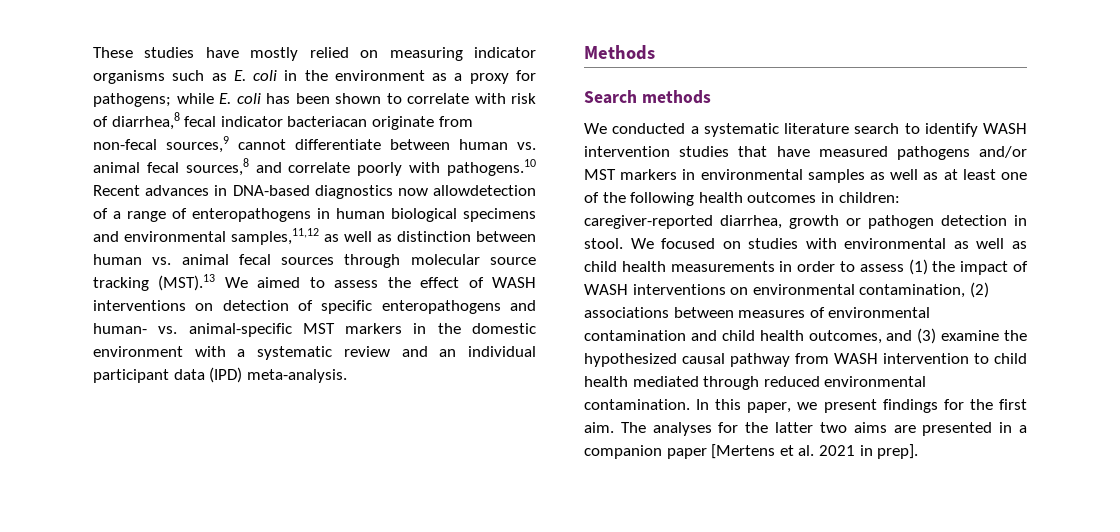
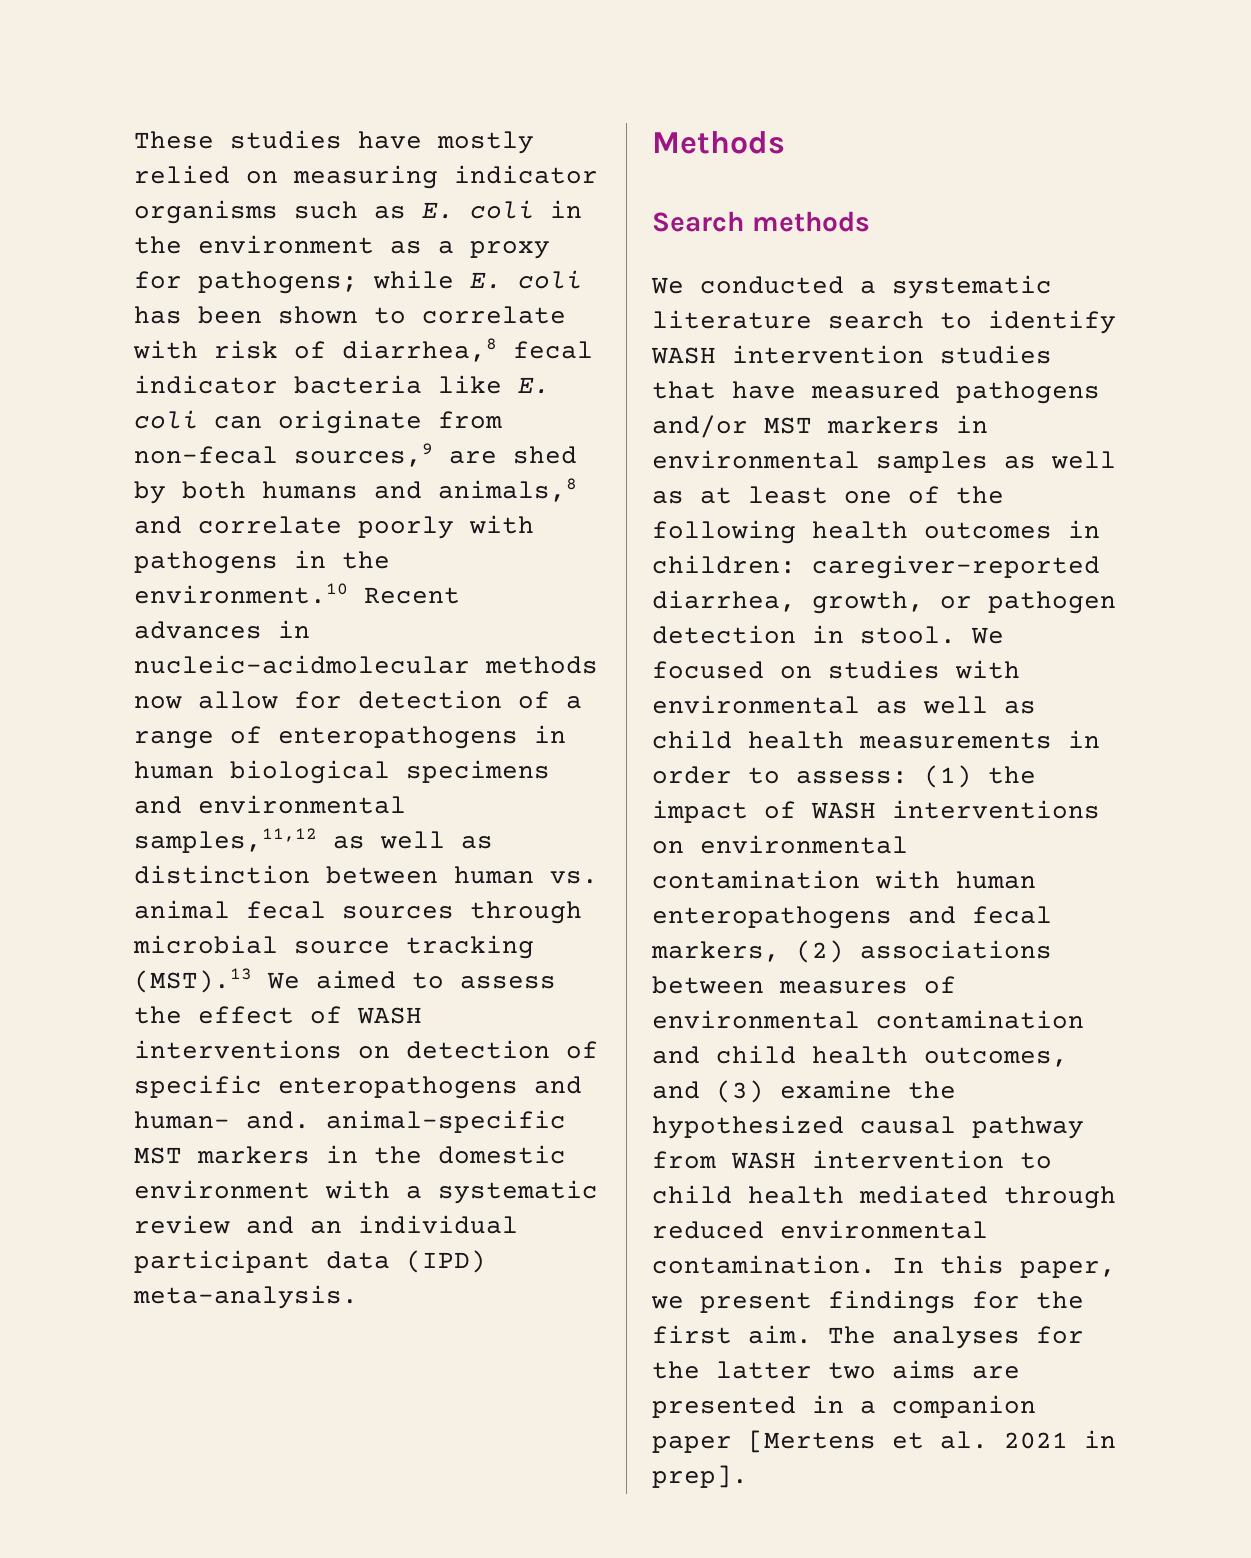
- while E. coli has been shown to correlate with risk of diarrhea,8 fecal indicator bacteriacan originate from non-fecal sources,9 cannot differentiate between human vs. animal fecal sources,8 and correlate poorly with pathogens.10 Recent advances in DNA-based diagnostics now allowdetection of a range of enteropathogens in human biological specimens and environmental samples,11,12 as well as distinction between human vs. animal fecal sources through molecular source tracking (MST).13 We aimed to assess the effect of WASH interventions on detection of specific enteropathogens and human- vs. animal-specific MST markers in the domestic environment with a systematic review and an individual participant data (IPD) meta-analysis.
+ while E. coli has been shown to correlate with risk of diarrhea,8 fecal indicator bacteria like E. coli can originate from non-fecal sources,9 are shed by both humans and animals,8 and correlate poorly with pathogens in the environment.10 Recent advances in nucleic-acidmolecular methods now allow for detection of a range of enteropathogens in human biological specimens and environmental samples,11,12 as well as distinction between human vs. animal fecal sources through microbial source tracking (MST).13 We aimed to assess the effect of WASH interventions on detection of specific enteropathogens and human- and. animal-specific MST markers in the domestic environment with a systematic review and an individual participant data (IPD) meta-analysis.
- We conducted a systematic literature search to identify WASH intervention studies that have measured pathogens and/or MST markers in environmental samples as well as at least one of the following health outcomes in children: caregiver-reported diarrhea, growth or pathogen detection in stool.
+ We conducted a systematic literature search to identify WASH intervention studies that have measured pathogens and/or MST markers in environmental samples as well as at least one of the following health outcomes in children: caregiver-reported diarrhea, growth, or pathogen detection in stool.
- We focused on studies with environmental as well as child health measurements in order to assess (1) the impact of WASH interventions on environmental contamination, (2) associations between measures of environmental contamination and child health outcomes, and (3) examine the hypothesized causal pathway from WASH intervention to child health mediated through reduced environmental contamination.
+ We focused on studies with environmental as well as child health measurements in order to assess: (1) the impact of WASH interventions on environmental contamination with human enteropathogens and fecal markers, (2) associations between measures of environmental contamination and child health outcomes, and (3) examine the hypothesized causal pathway from WASH intervention to child health mediated through reduced environmental contamination.

